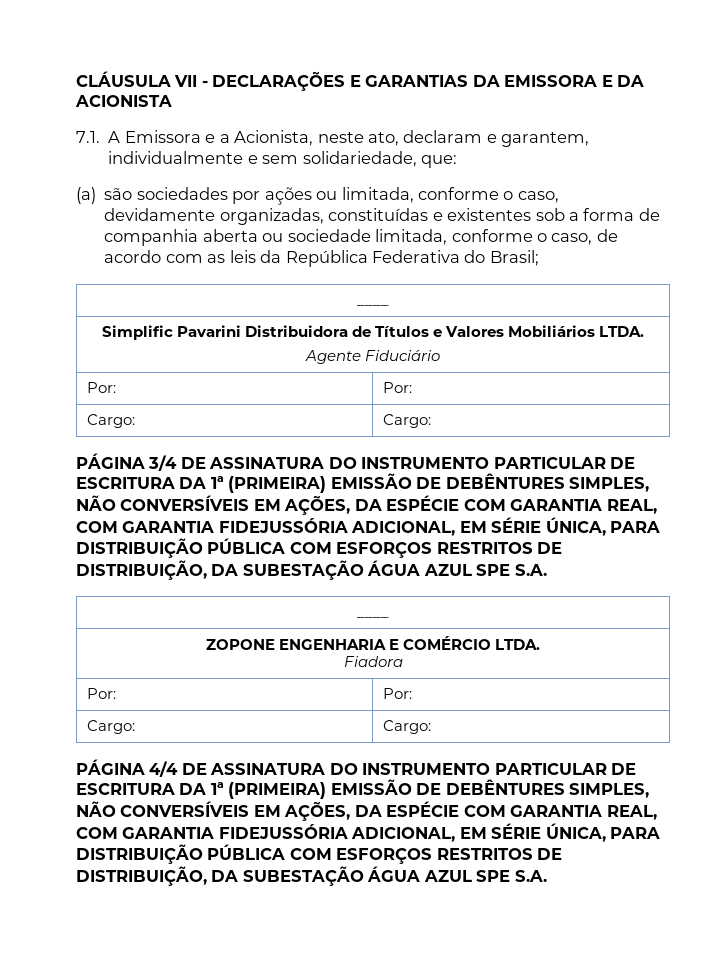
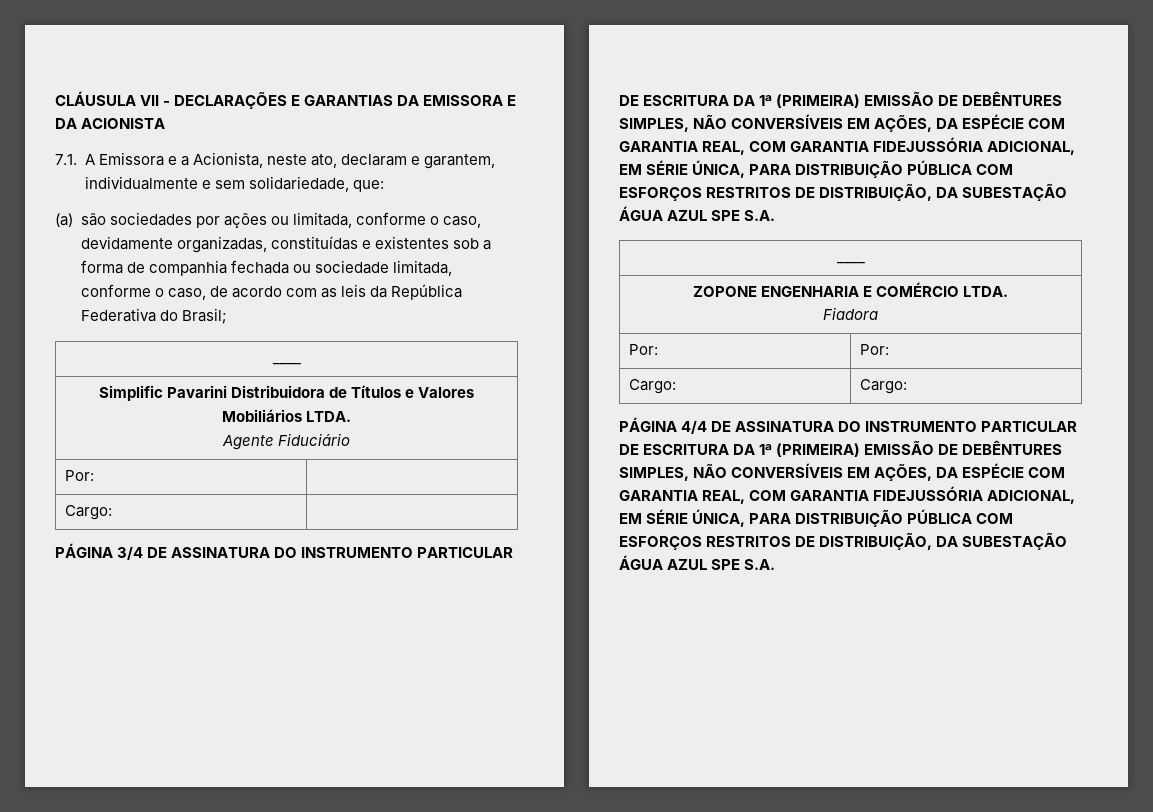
- (a) são sociedades por ações ou limitada, conforme o caso, devidamente organizadas, constituídas e existentes sob a forma de companhia aberta ou sociedade limitada, conforme o caso, de acordo com as leis da República Federativa do Brasil;
+ (a) são sociedades por ações ou limitada, conforme o caso, devidamente organizadas, constituídas e existentes sob a forma de companhia fechada ou sociedade limitada, conforme o caso, de acordo com as leis da República Federativa do Brasil;
  Simplific Pavarini Distribuidora de Títulos e Valores Mobiliários LTDA.
  Agente Fiduciário
- Por: | Por:
- Cargo: | Cargo:
+ Por: |
+ Cargo: |

